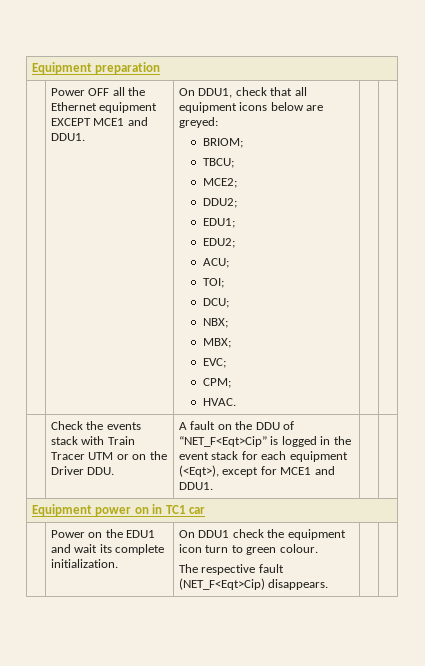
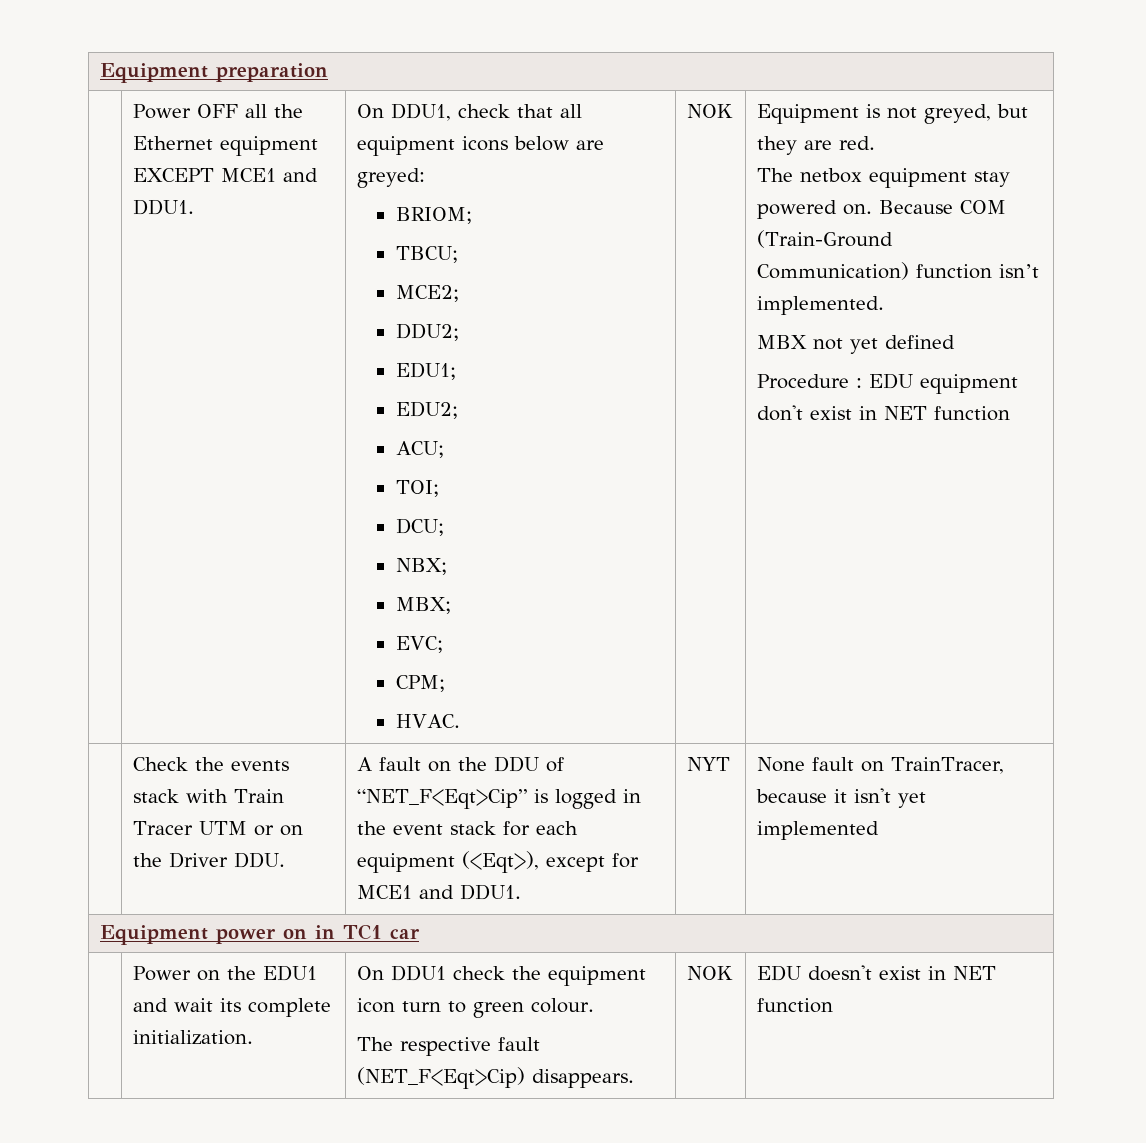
+ NOK | Equipment is not greyed, but they are red.
+ The netbox equipment stay powered on. Because COM (Train-Ground Communication) function isn’t implemented.
+ MBX not yet defined
+ Procedure : EDU equipment don't exist in NET function
+ NYT | None fault on TrainTracer, because it isn't yet implemented
  | Power on the EDU1 and wait its complete initialization. | On DDU1 check the equipment icon turn to green colour.
- The respective fault (NET_F<Eqt>Cip) disappears. | |
+ The respective fault (NET_F<Eqt>Cip) disappears. | NOK | EDU doesn't exist in NET function

